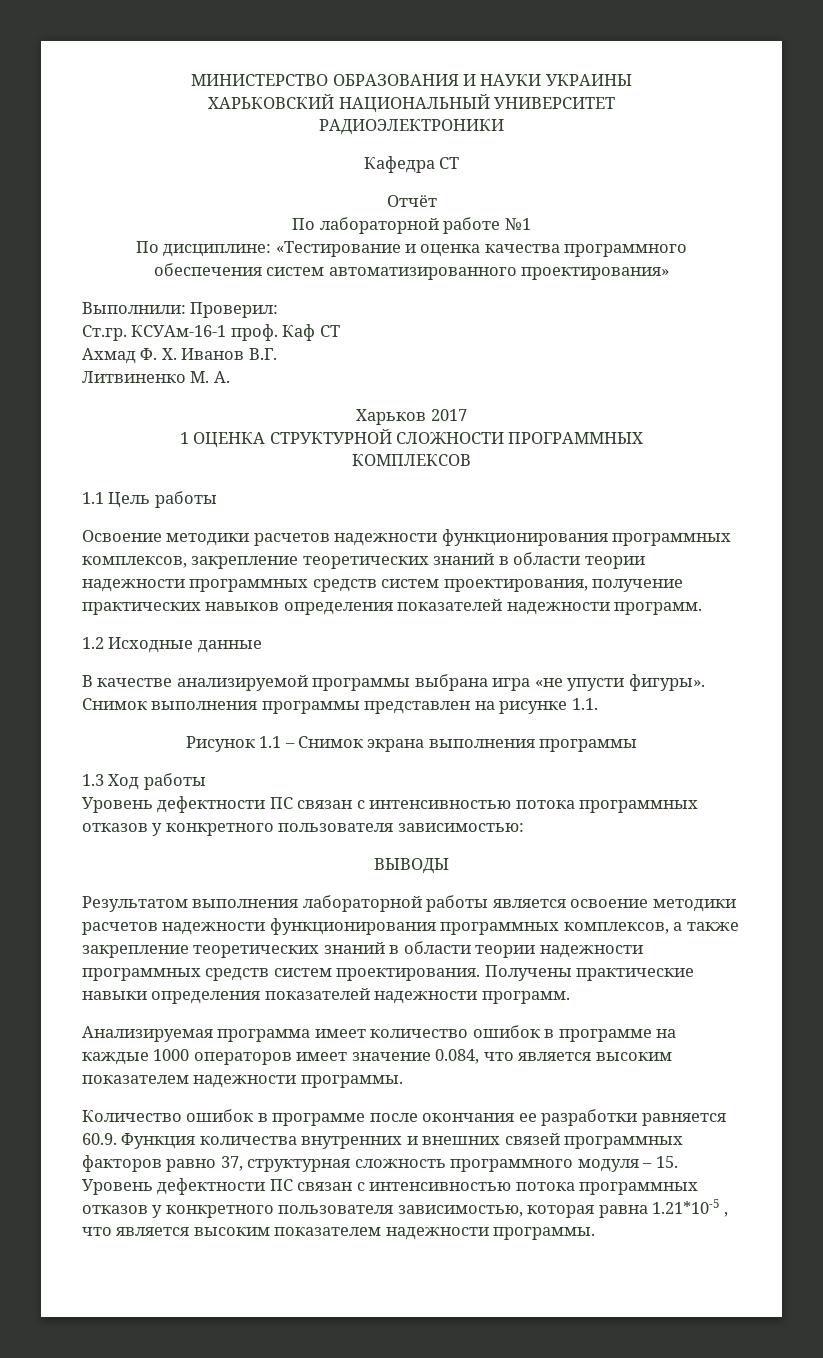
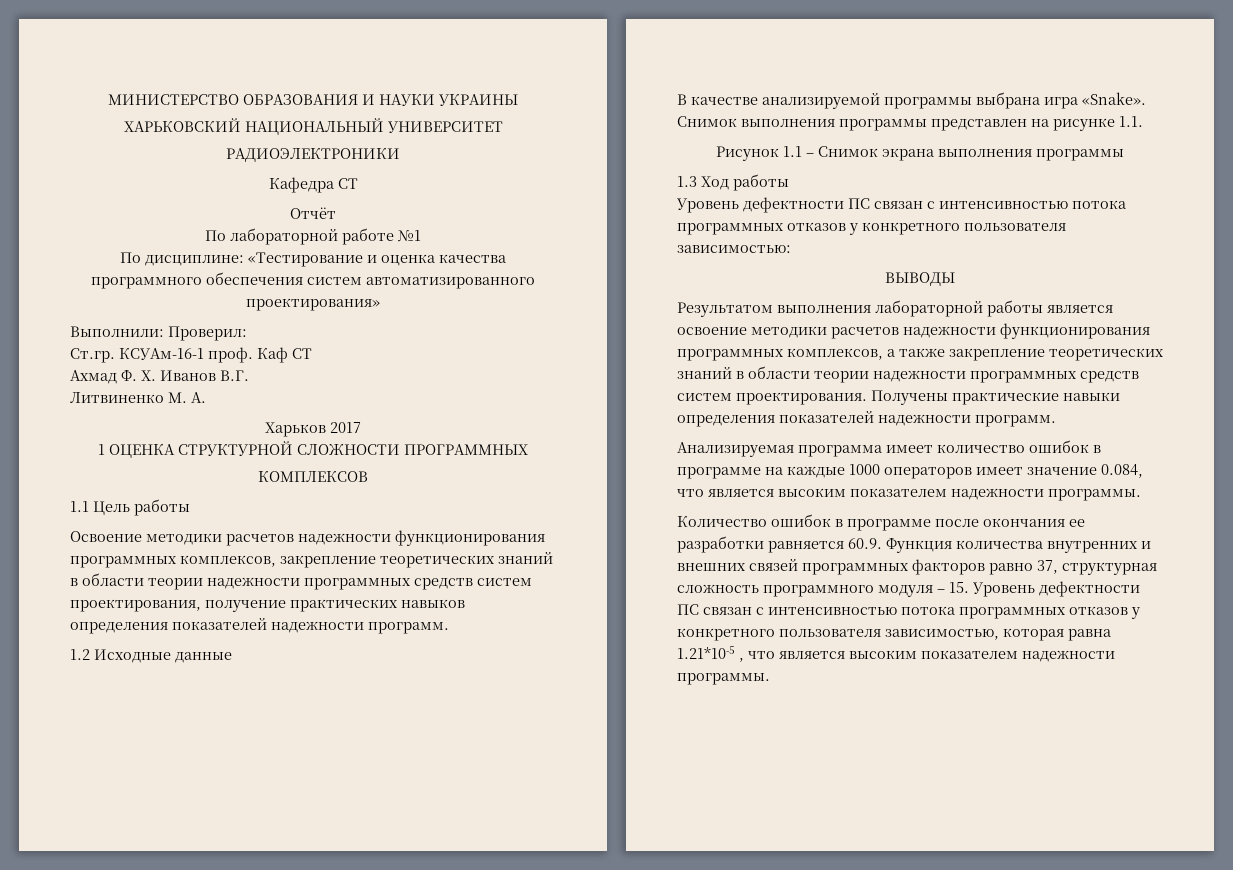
- В качестве анализируемой программы выбрана игра «не упусти фигуры».
+ В качестве анализируемой программы выбрана игра «Snake».

